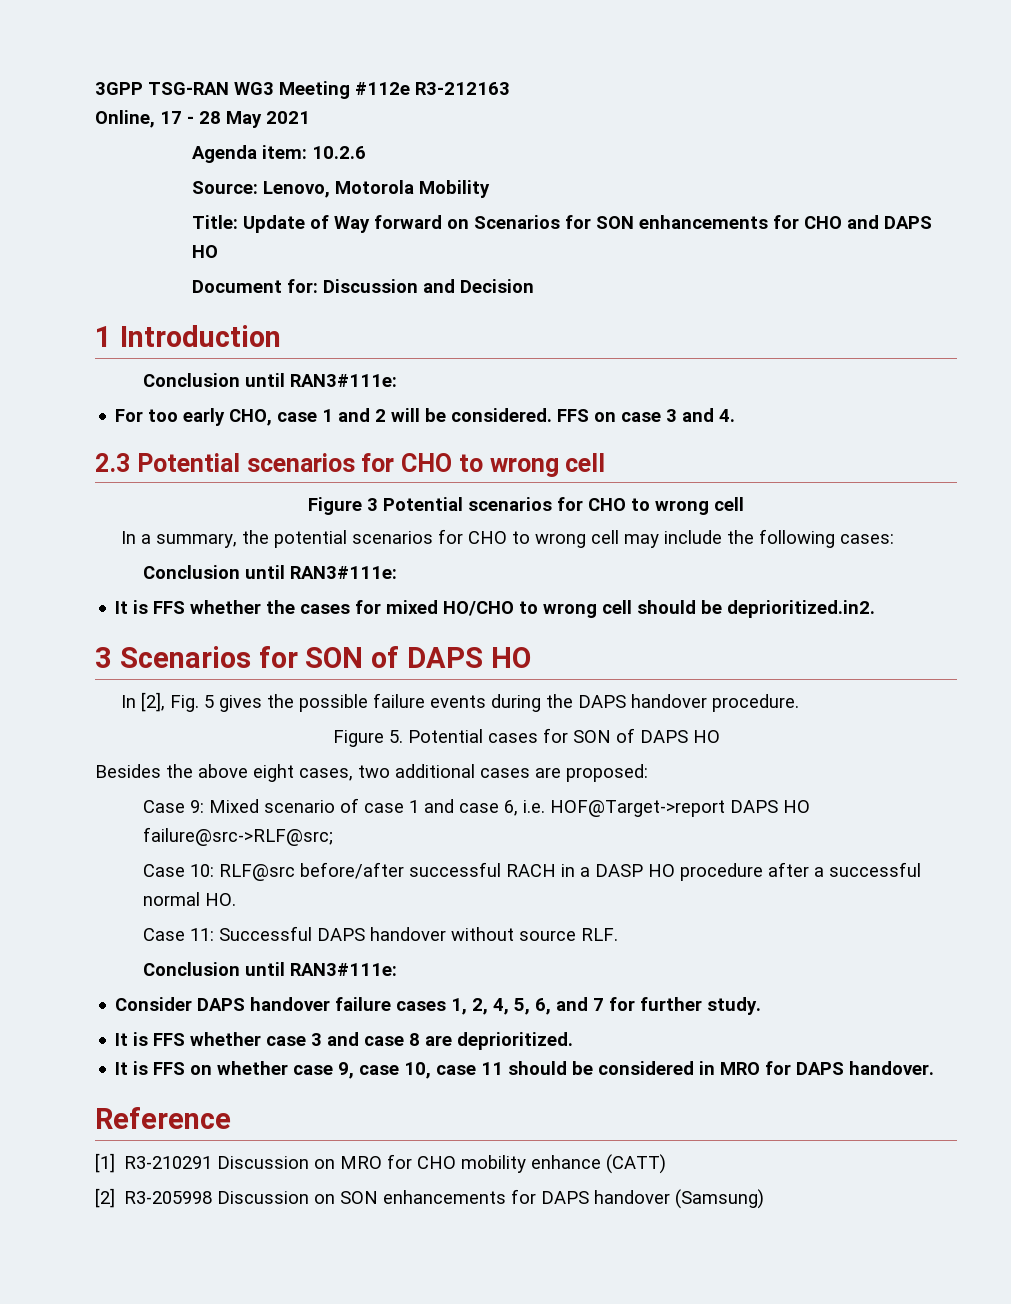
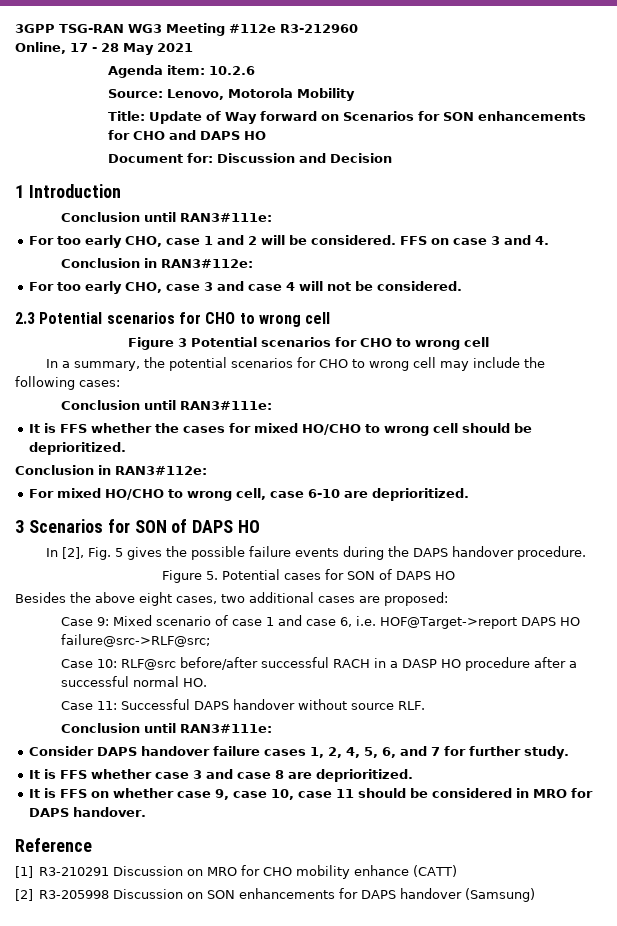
- 3GPP TSG-RAN WG3 Meeting #112e R3-212163
+ 3GPP TSG-RAN WG3 Meeting #112e R3-212960
  FFS on case 3 and 4.
+ Conclusion in RAN3#112e:
+ For too early CHO, case 3 and case 4 will not be considered.
- It is FFS whether the cases for mixed HO/CHO to wrong cell should be deprioritized.in2.
+ It is FFS whether the cases for mixed HO/CHO to wrong cell should be deprioritized.
+ Conclusion in RAN3#112e:
+ For mixed HO/CHO to wrong cell, case 6-10 are deprioritized.

